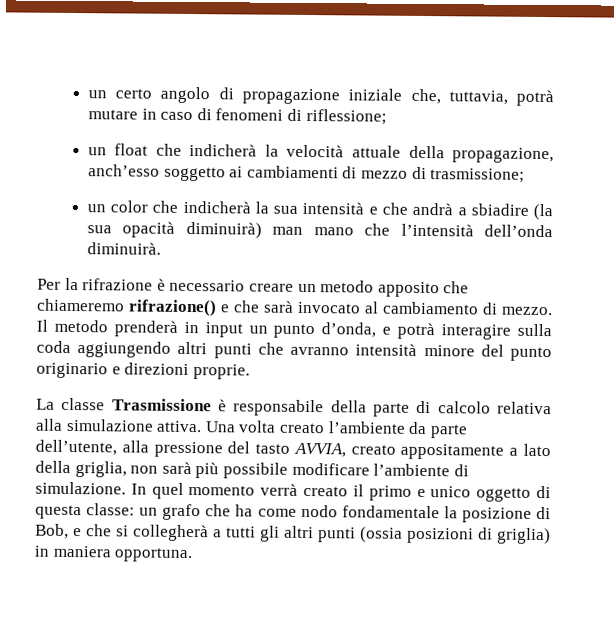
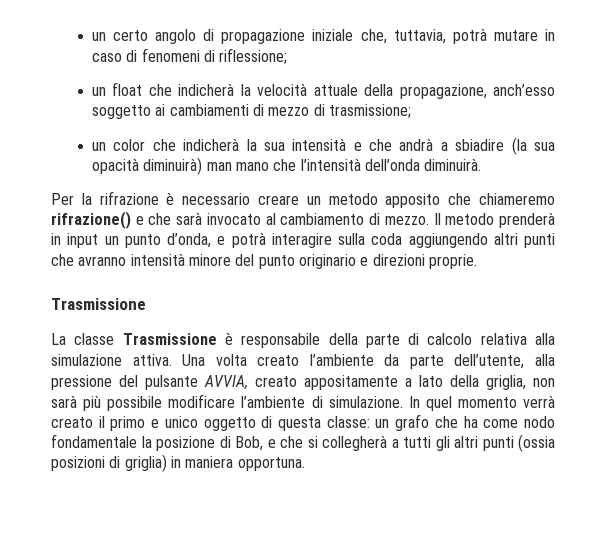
  Il metodo prenderà in input un punto d’onda, e potrà interagire sulla coda aggiungendo altri punti che avranno intensità minore del punto originario e direzioni proprie.
+ Trasmissione
- Una volta creato l’ambiente da parte dell’utente, alla pressione del tasto AVVIA, creato appositamente a lato della griglia, non sarà più possibile modificare l’ambiente di simulazione.
+ Una volta creato l’ambiente da parte dell’utente, alla pressione del pulsante AVVIA, creato appositamente a lato della griglia, non sarà più possibile modificare l’ambiente di simulazione.

